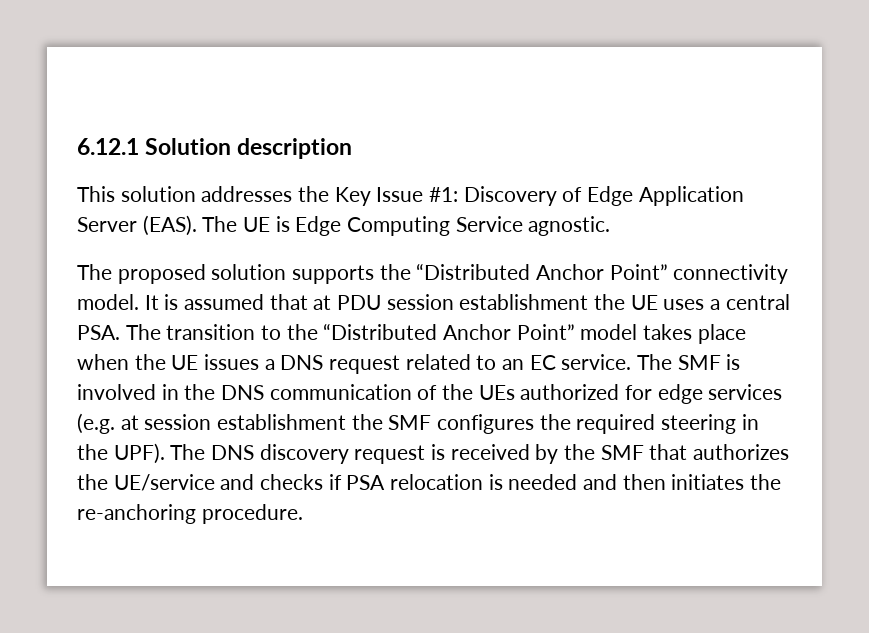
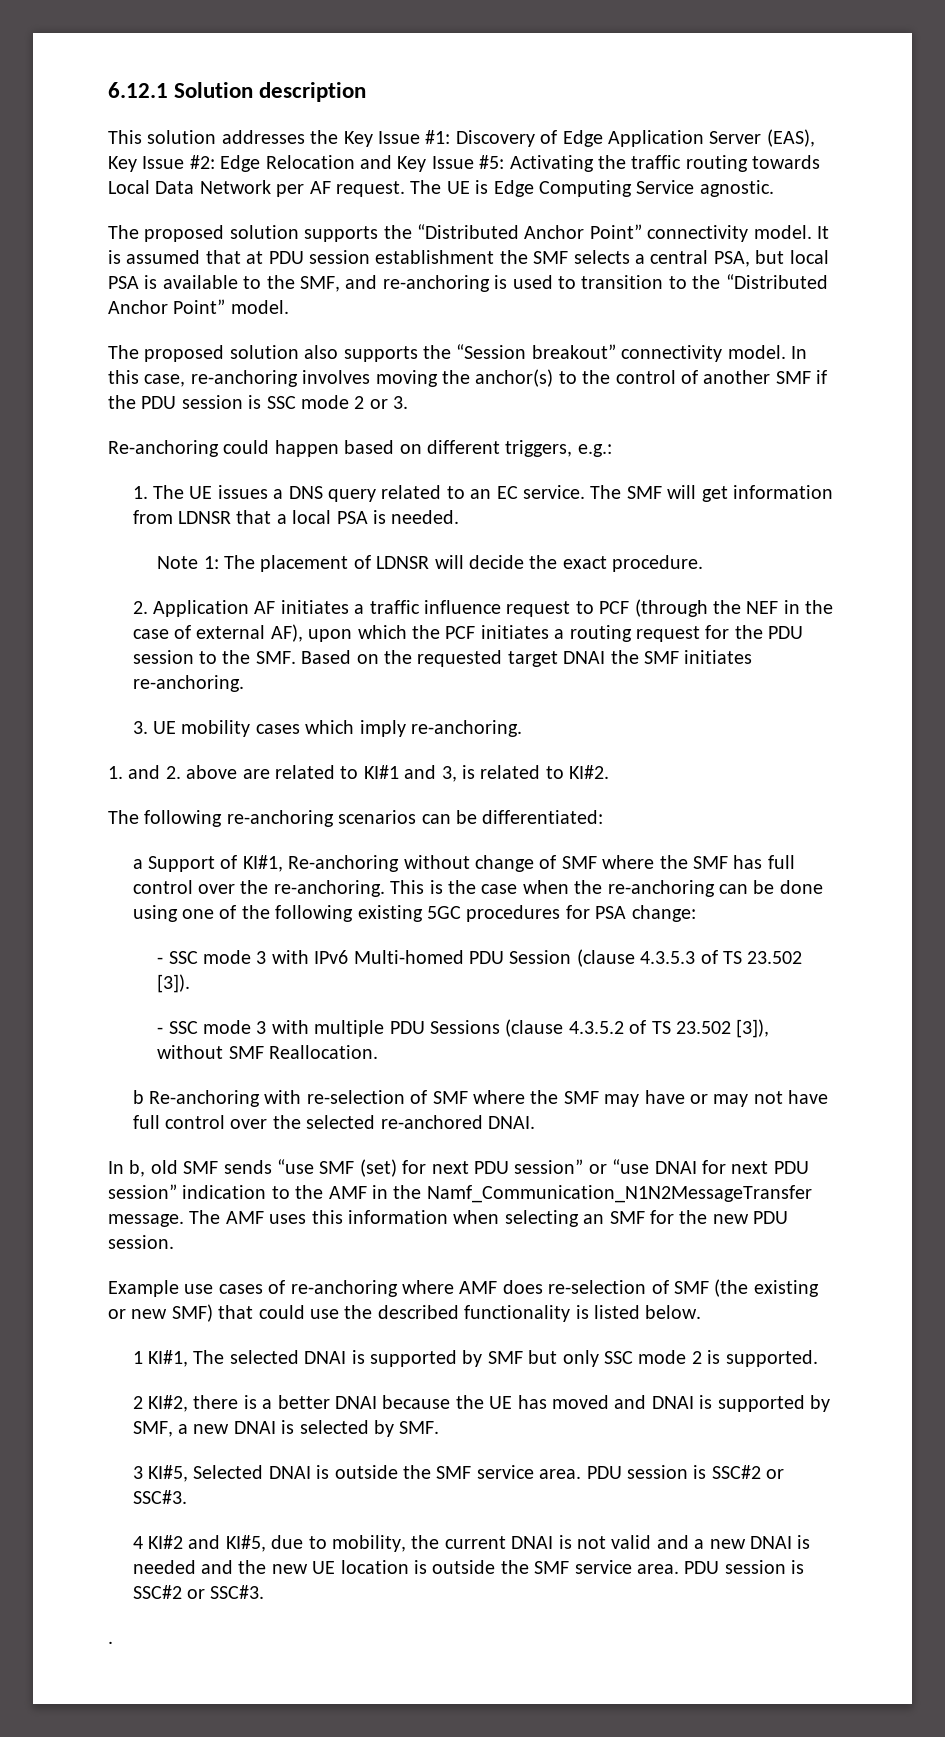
- This solution addresses the Key Issue #1: Discovery of Edge Application Server (EAS).
+ This solution addresses the Key Issue #1: Discovery of Edge Application Server (EAS), Key Issue #2: Edge Relocation and Key Issue #5: Activating the traffic routing towards Local Data Network per AF request.
- It is assumed that at PDU session establishment the UE uses a central PSA. The transition to the “Distributed Anchor Point” model takes place when the UE issues a DNS request related to an EC service.
+ It is assumed that at PDU session establishment the SMF selects a central PSA, but local PSA is available to the SMF, and re-anchoring is used to transition to the “Distributed Anchor Point” model.
+ The proposed solution also supports the “Session breakout” connectivity model. In this case, re-anchoring involves moving the anchor(s) to the control of another SMF if the PDU session is SSC mode 2 or 3.
+ Re-anchoring could happen based on different triggers, e.g.:
+ 1. The UE issues a DNS query related to an EC service.
- The SMF is involved in the DNS communication of the UEs authorized for edge services (e.g. at session establishment the SMF configures the required steering in the UPF). The DNS discovery request is received by the SMF that authorizes the UE/service and checks if PSA relocation is needed and then initiates the re-anchoring procedure.
+ The SMF will get information from LDNSR that a local PSA is needed.
+ Note 1: The placement of LDNSR will decide the exact procedure.
+ 2. Application AF initiates a traffic influence request to PCF (through the NEF in the case of external AF), upon which the PCF initiates a routing request for the PDU session to the SMF. Based on the requested target DNAI the SMF initiates re-anchoring.
+ 3. UE mobility cases which imply re-anchoring.
+ 1. and 2. above are related to KI#1 and 3, is related to KI#2.
+ The following re-anchoring scenarios can be differentiated:
+ a Support of KI#1, Re-anchoring without change of SMF where the SMF has full control over the re-anchoring. This is the case when the re-anchoring can be done using one of the following existing 5GC procedures for PSA change:
+ - SSC mode 3 with IPv6 Multi-homed PDU Session (clause 4.3.5.3 of TS 23.502 [3]).
+ - SSC mode 3 with multiple PDU Sessions (clause 4.3.5.2 of TS 23.502 [3]), without SMF Reallocation.
+ b Re-anchoring with re-selection of SMF where the SMF may have or may not have full control over the selected re-anchored DNAI.
+ In b, old SMF sends “use SMF (set) for next PDU session” or “use DNAI for next PDU session” indication to the AMF in the Namf_Communication_N1N2MessageTransfer message. The AMF uses this information when selecting an SMF for the new PDU session.
+ Example use cases of re-anchoring where AMF does re-selection of SMF (the existing or new SMF) that could use the described functionality is listed below.
+ 1 KI#1, The selected DNAI is supported by SMF but only SSC mode 2 is supported.
+ 2 KI#2, there is a better DNAI because the UE has moved and DNAI is supported by SMF, a new DNAI is selected by SMF.
+ 3 KI#5, Selected DNAI is outside the SMF service area. PDU session is SSC#2 or SSC#3.
+ 4 KI#2 and KI#5, due to mobility, the current DNAI is not valid and a new DNAI is needed and the new UE location is outside the SMF service area. PDU session is SSC#2 or SSC#3.
+ .

